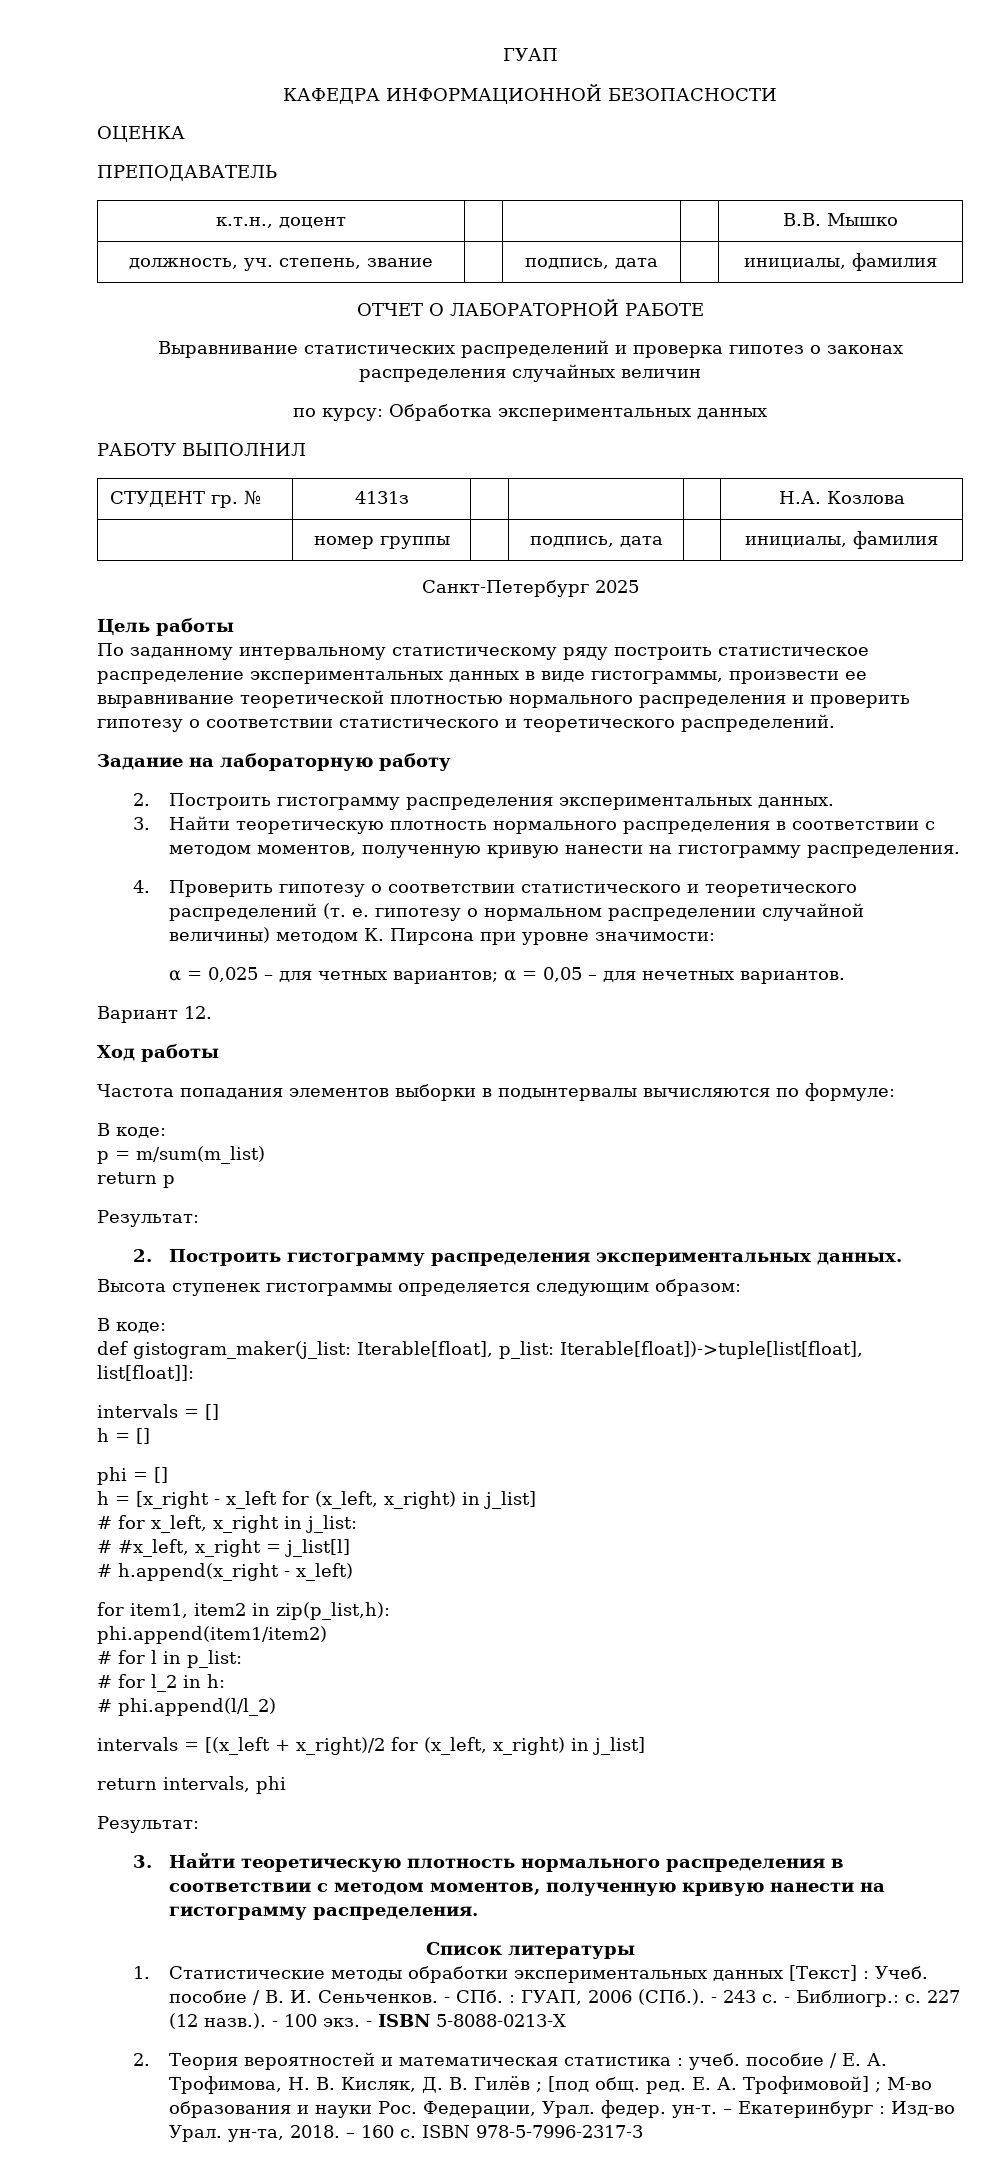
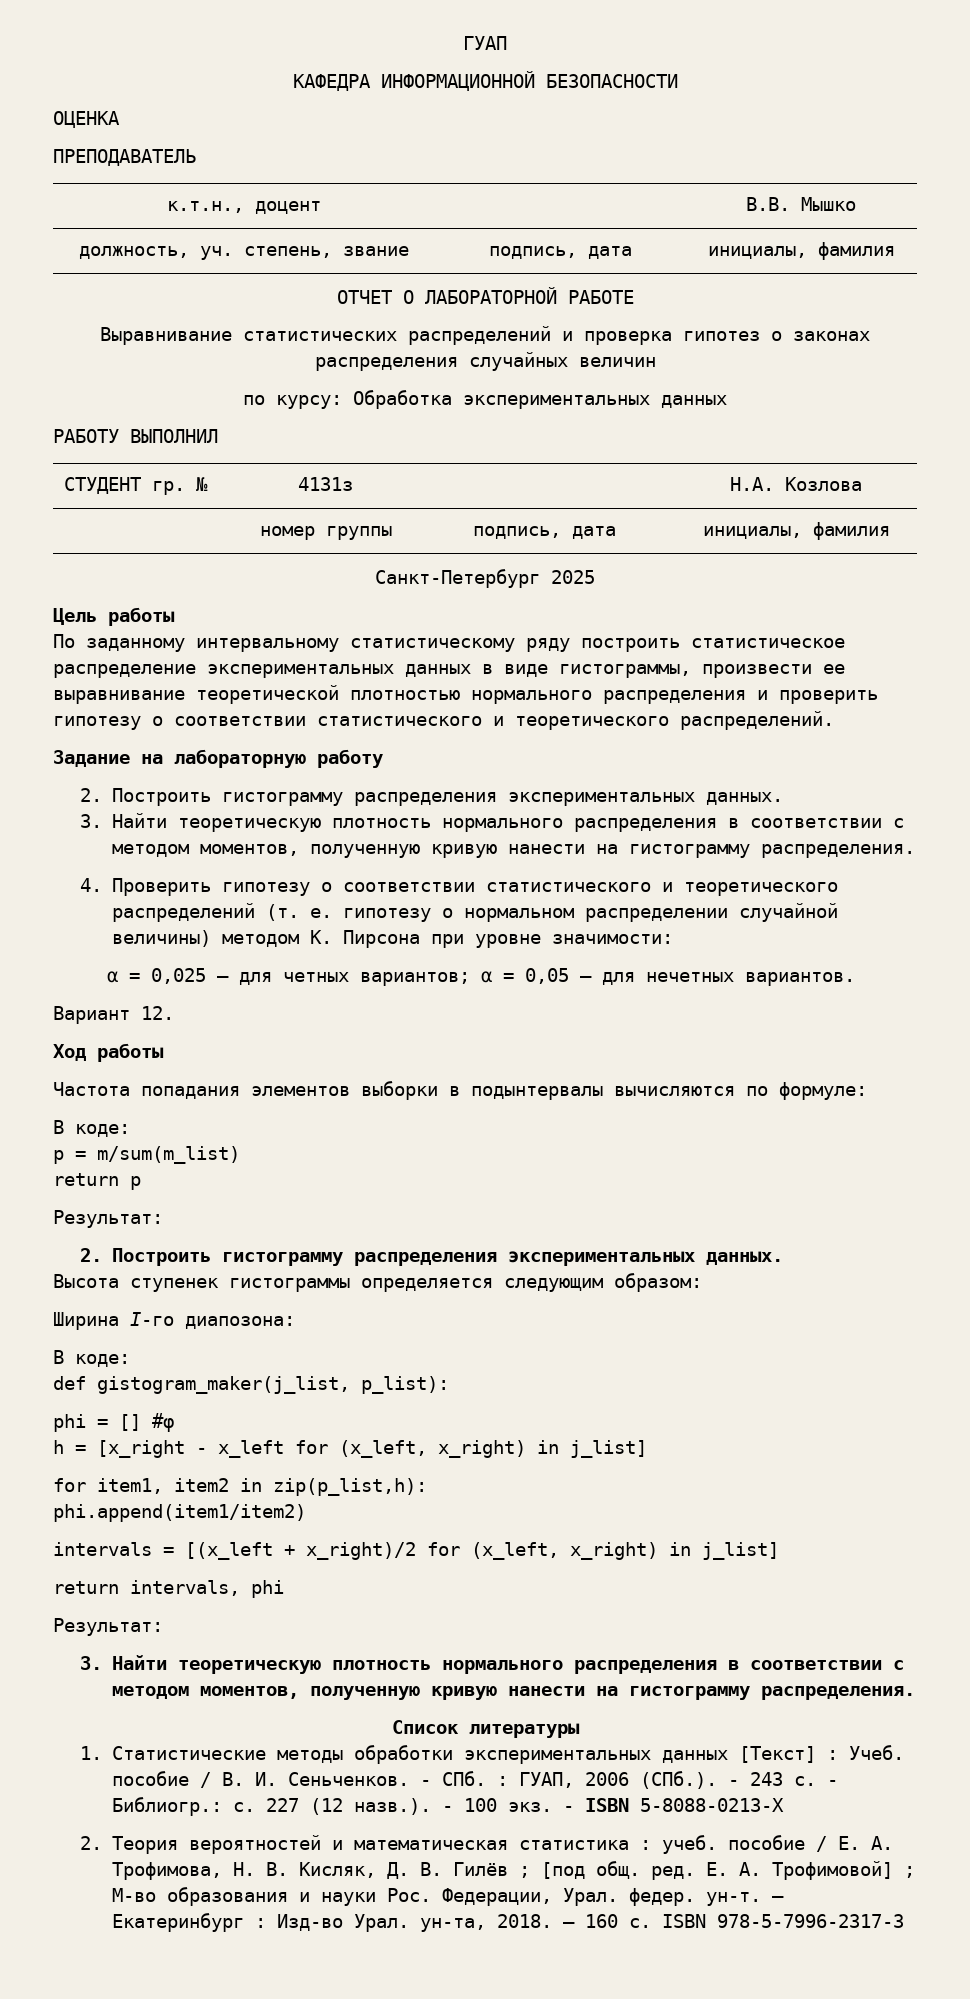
+ Ширина I-го диапозона:
- def gistogram_maker(j_list: Iterable[float], p_list: Iterable[float])->tuple[list[float], list[float]]:
- intervals = []
- h = []
+ def gistogram_maker(j_list, p_list):
- phi = []
+ phi = [] #φ
- # for x_left, x_right in j_list:
- # #x_left, x_right = j_list[l]
- # h.append(x_right - x_left)
- # for l in p_list:
- # for l_2 in h:
- # phi.append(l/l_2)

